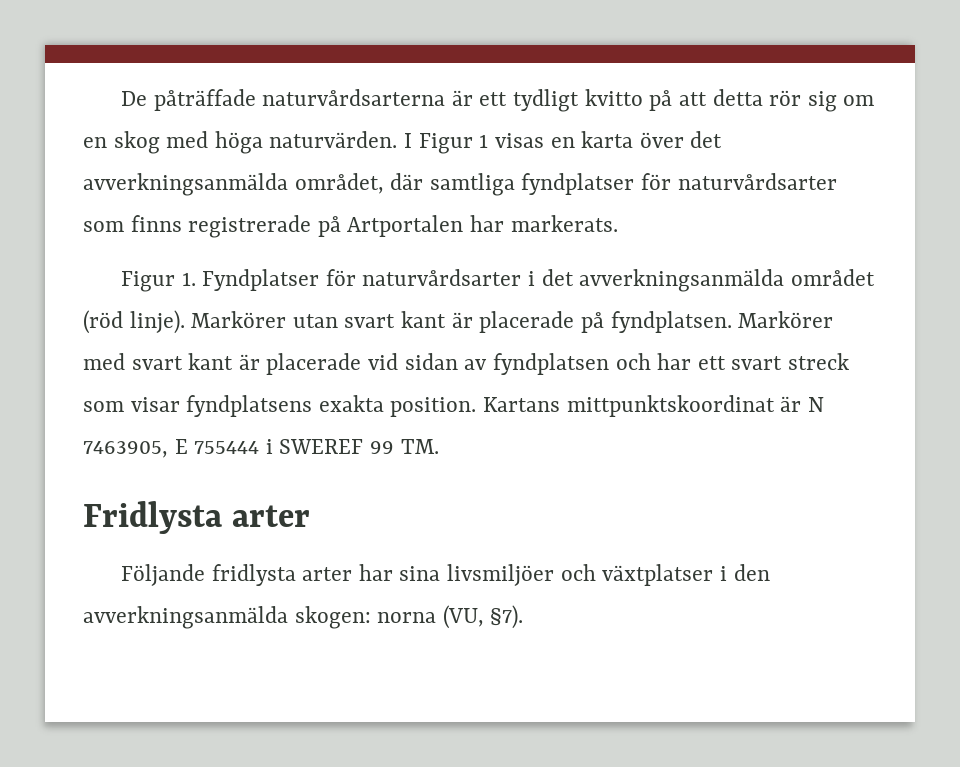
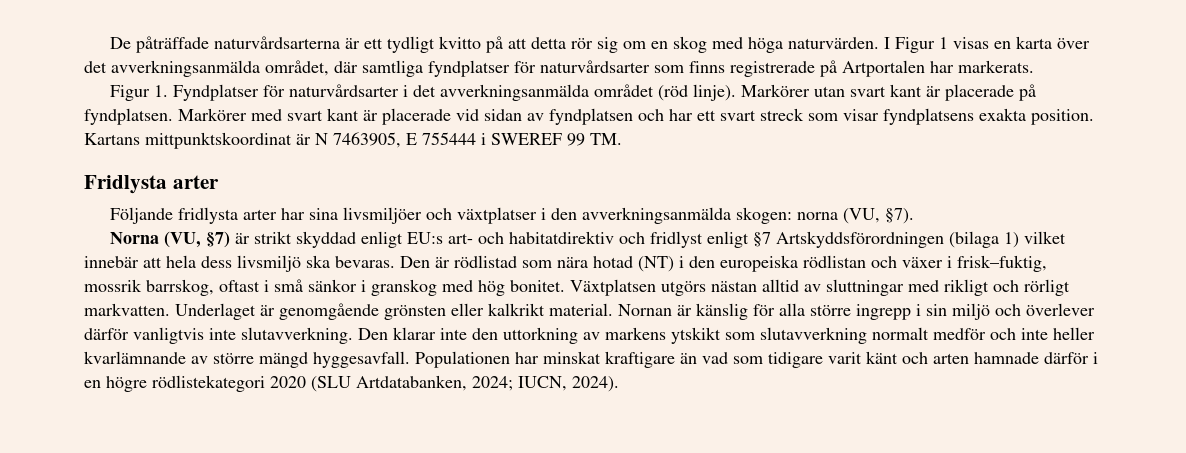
+ Norna (VU, §7) är strikt skyddad enligt EU:s art- och habitatdirektiv och fridlyst enligt §7 Artskyddsförordningen (bilaga 1) vilket innebär att hela dess livsmiljö ska bevaras. Den är rödlistad som nära hotad (NT) i den europeiska rödlistan och växer i frisk–fuktig, mossrik barrskog, oftast i små sänkor i granskog med hög bonitet. Växtplatsen utgörs nästan alltid av sluttningar med rikligt och rörligt markvatten. Underlaget är genomgående grönsten eller kalkrikt material. Nornan är känslig för alla större ingrepp i sin miljö och överlever därför vanligtvis inte slutavverkning. Den klarar inte den uttorkning av markens ytskikt som slutavverkning normalt medför och inte heller kvarlämnande av större mängd hyggesavfall. Populationen har minskat kraftigare än vad som tidigare varit känt och arten hamnade därför i en högre rödlistekategori 2020 (SLU Artdatabanken, 2024; IUCN, 2024).

